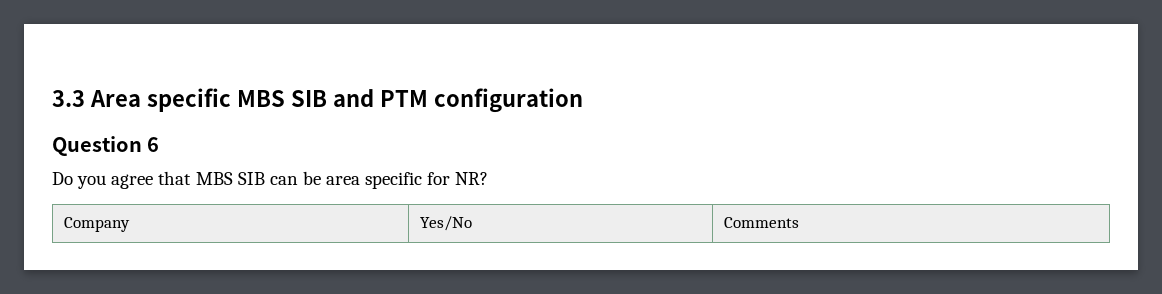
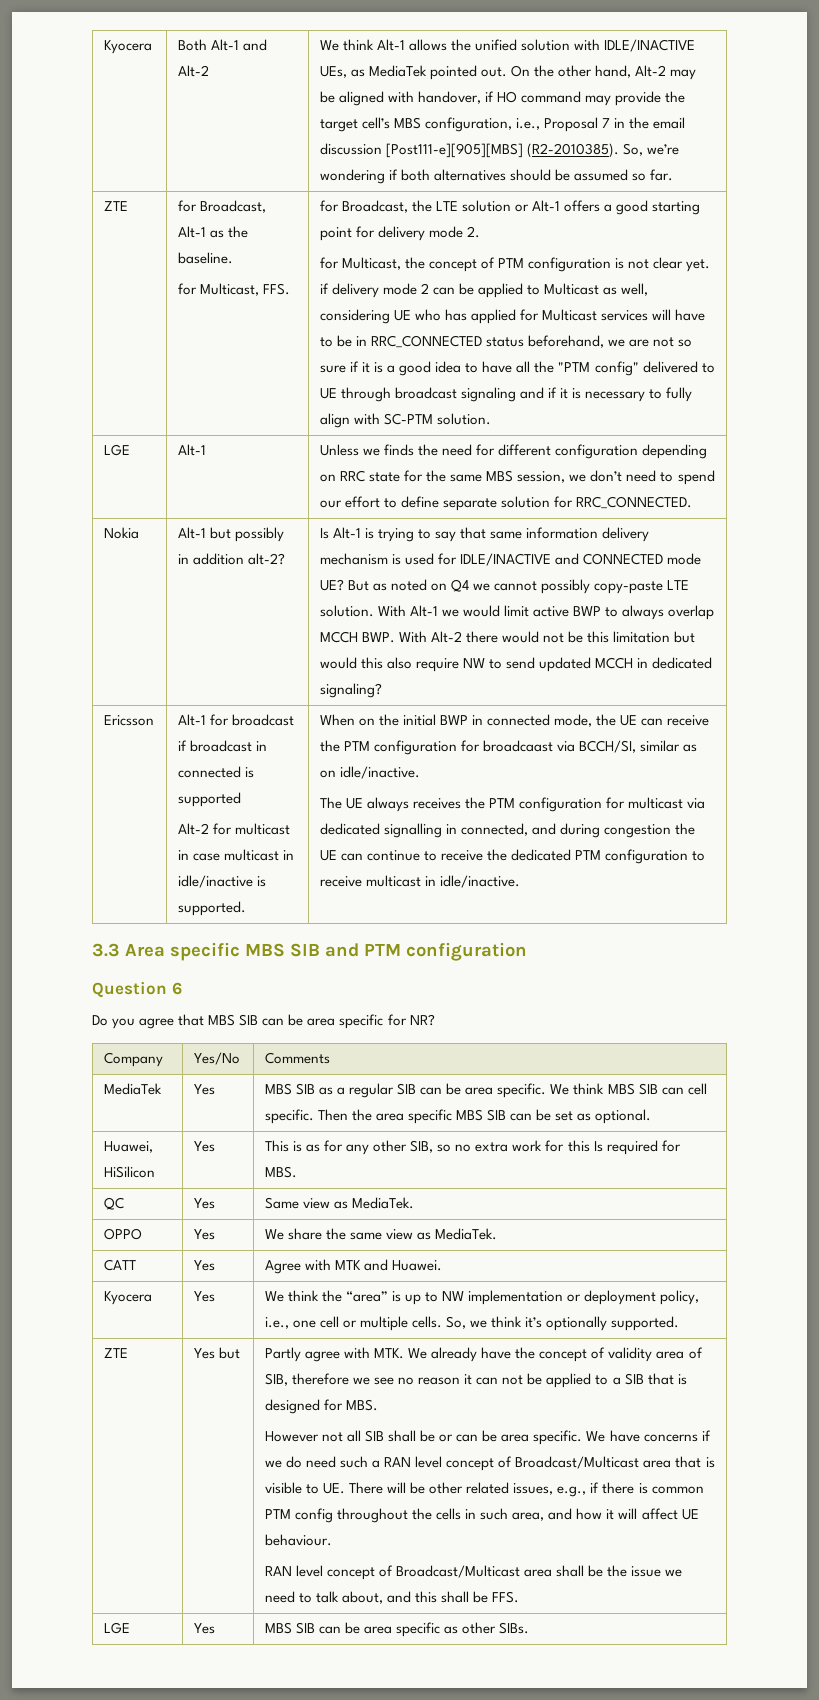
+ Kyocera | Both Alt-1 and Alt-2 | We think Alt-1 allows the unified solution with IDLE/INACTIVE UEs, as MediaTek pointed out. On the other hand, Alt-2 may be aligned with handover, if HO command may provide the target cell’s MBS configuration, i.e., Proposal 7 in the email discussion [Post111-e][905][MBS] (R2-2010385). So, we’re wondering if both alternatives should be assumed so far.
+ ZTE | for Broadcast, Alt-1 as the baseline.
+ for Multicast, FFS. | for Broadcast, the LTE solution or Alt-1 offers a good starting point for delivery mode 2.
+ for Multicast, the concept of PTM configuration is not clear yet. if delivery mode 2 can be applied to Multicast as well, considering UE who has applied for Multicast services will have to be in RRC_CONNECTED status beforehand, we are not so sure if it is a good idea to have all the "PTM config" delivered to UE through broadcast signaling and if it is necessary to fully align with SC-PTM solution.
+ LGE | Alt-1 | Unless we finds the need for different configuration depending on RRC state for the same MBS session, we don’t need to spend our effort to define separate solution for RRC_CONNECTED.
+ Nokia | Alt-1 but possibly in addition alt-2? | Is Alt-1 is trying to say that same information delivery mechanism is used for IDLE/INACTIVE and CONNECTED mode UE? But as noted on Q4 we cannot possibly copy-paste LTE solution. With Alt-1 we would limit active BWP to always overlap MCCH BWP. With Alt-2 there would not be this limitation but would this also require NW to send updated MCCH in dedicated signaling?
+ Ericsson | Alt-1 for broadcast if broadcast in connected is supported
+ Alt-2 for multicast in case multicast in idle/inactive is supported. | When on the initial BWP in connected mode, the UE can receive the PTM configuration for broadcaast via BCCH/SI, similar as on idle/inactive.
+ The UE always receives the PTM configuration for multicast via dedicated signalling in connected, and during congestion the UE can continue to receive the dedicated PTM configuration to receive multicast in idle/inactive.
+ MediaTek | Yes | MBS SIB as a regular SIB can be area specific. We think MBS SIB can cell specific. Then the area specific MBS SIB can be set as optional.
+ Huawei, HiSilicon | Yes | This is as for any other SIB, so no extra work for this Is required for MBS.
+ QC | Yes | Same view as MediaTek.
+ OPPO | Yes | We share the same view as MediaTek.
+ CATT | Yes | Agree with MTK and Huawei.
+ Kyocera | Yes | We think the “area” is up to NW implementation or deployment policy, i.e., one cell or multiple cells. So, we think it’s optionally supported.
+ ZTE | Yes but | Partly agree with MTK. We already have the concept of validity area of SIB, therefore we see no reason it can not be applied to a SIB that is designed for MBS.
+ However not all SIB shall be or can be area specific. We have concerns if we do need such a RAN level concept of Broadcast/Multicast area that is visible to UE. There will be other related issues, e.g., if there is common PTM config throughout the cells in such area, and how it will affect UE behaviour.
+ RAN level concept of Broadcast/Multicast area shall be the issue we need to talk about, and this shall be FFS.
+ LGE | Yes | MBS SIB can be area specific as other SIBs.

